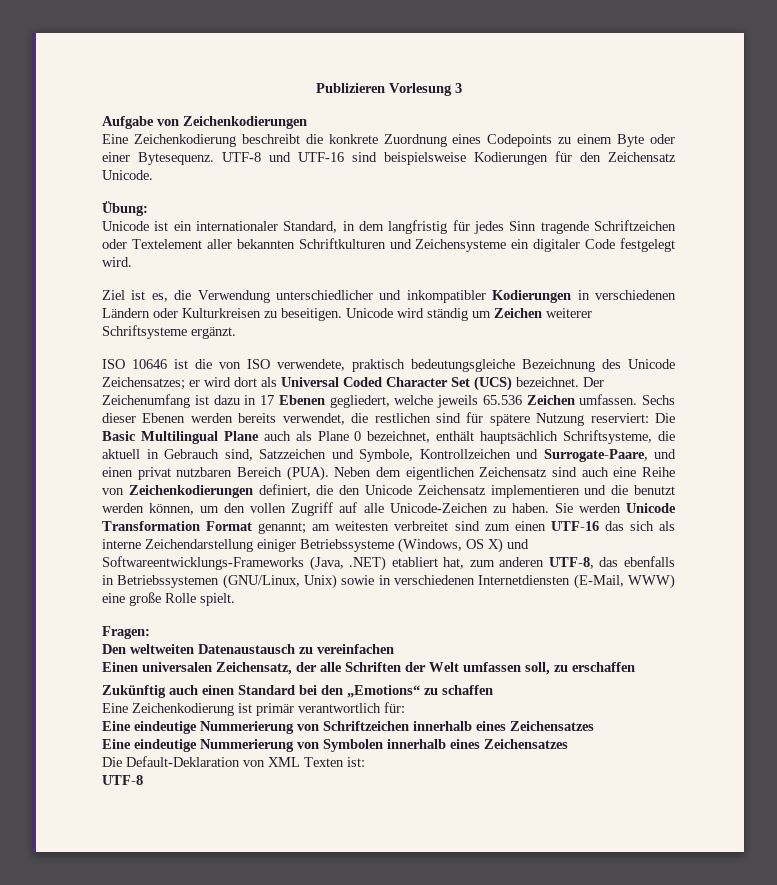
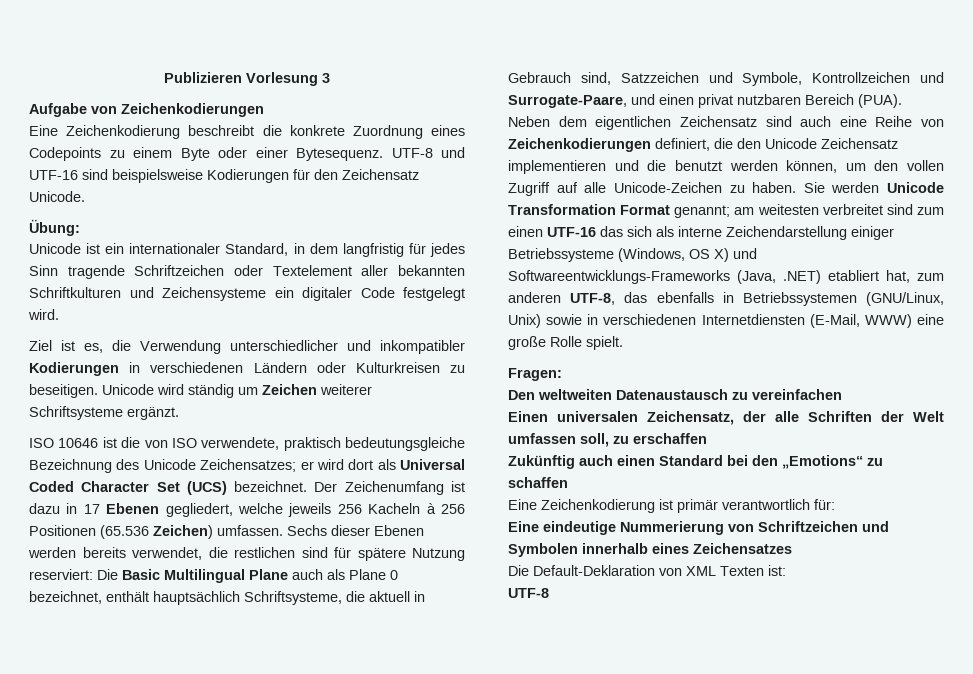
- Der Zeichenumfang ist dazu in 17 Ebenen gegliedert, welche jeweils 65.536 Zeichen umfassen.
+ Der Zeichenumfang ist dazu in 17 Ebenen gegliedert, welche jeweils 256 Kacheln à 256 Positionen (65.536 Zeichen) umfassen.
- Eine eindeutige Nummerierung von Schriftzeichen innerhalb eines Zeichensatzes
- Eine eindeutige Nummerierung von Symbolen innerhalb eines Zeichensatzes
+ Eine eindeutige Nummerierung von Schriftzeichen und Symbolen innerhalb eines Zeichensatzes

